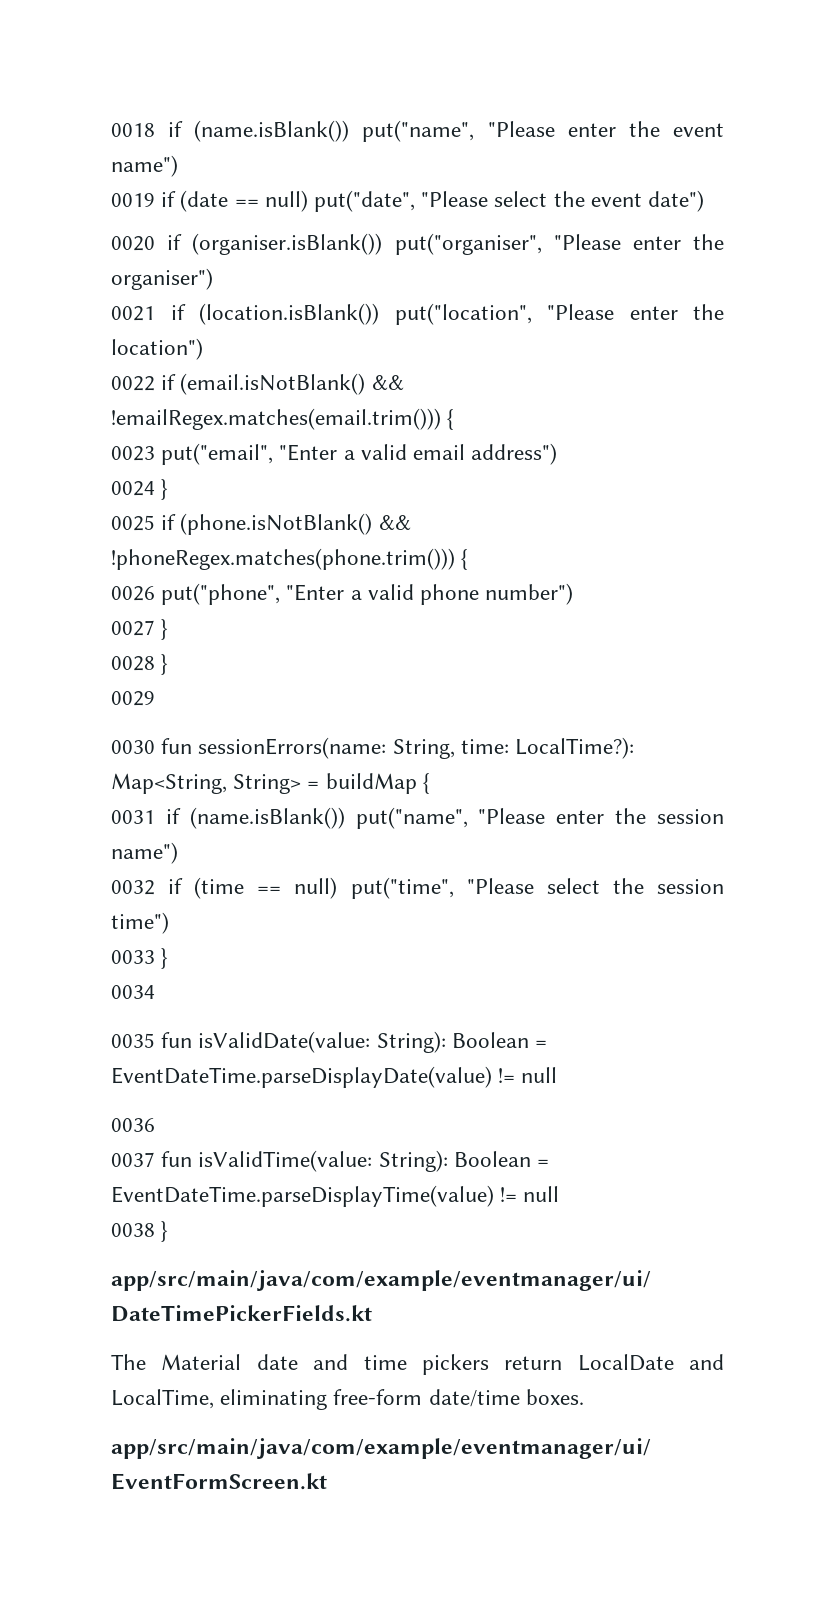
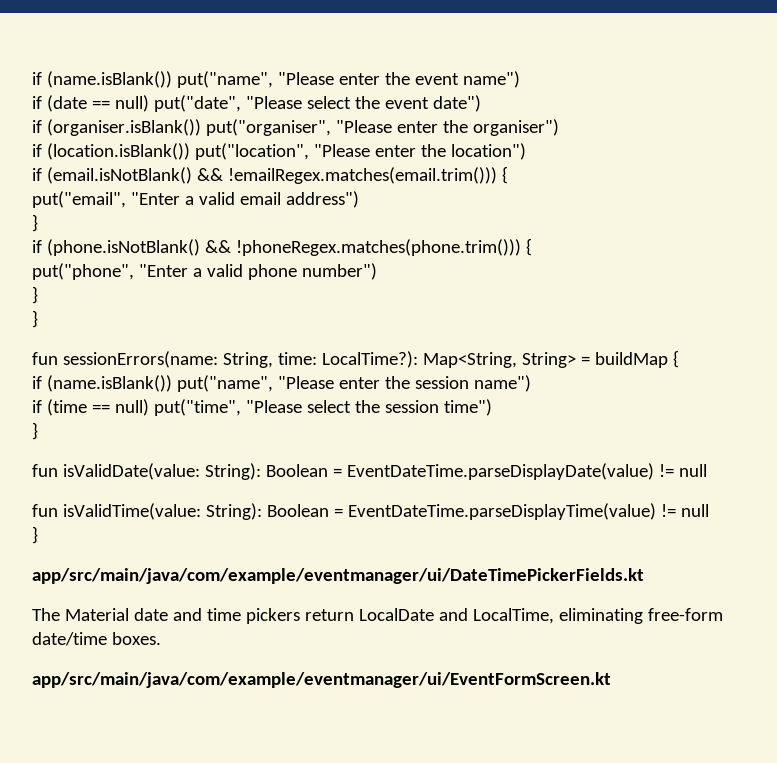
- 0018 if (name.isBlank()) put("name", "Please enter the event name")
+ if (name.isBlank()) put("name", "Please enter the event name")
- 0019 if (date == null) put("date", "Please select the event date")
+ if (date == null) put("date", "Please select the event date")
- 0020 if (organiser.isBlank()) put("organiser", "Please enter the organiser")
+ if (organiser.isBlank()) put("organiser", "Please enter the organiser")
- 0021 if (location.isBlank()) put("location", "Please enter the location")
+ if (location.isBlank()) put("location", "Please enter the location")
- 0022 if (email.isNotBlank() && !emailRegex.matches(email.trim())) {
+ if (email.isNotBlank() && !emailRegex.matches(email.trim())) {
- 0023 put("email", "Enter a valid email address")
- 0024 }
- 0025 if (phone.isNotBlank() && !phoneRegex.matches(phone.trim())) {
+ put("email", "Enter a valid email address")
+ }
+ if (phone.isNotBlank() && !phoneRegex.matches(phone.trim())) {
- 0026 put("phone", "Enter a valid phone number")
- 0027 }
- 0028 }
- 0029
- 0030 fun sessionErrors(name: String, time: LocalTime?): Map<String, String> = buildMap {
+ put("phone", "Enter a valid phone number")
+ }
+ }
+ fun sessionErrors(name: String, time: LocalTime?): Map<String, String> = buildMap {
- 0031 if (name.isBlank()) put("name", "Please enter the session name")
+ if (name.isBlank()) put("name", "Please enter the session name")
- 0032 if (time == null) put("time", "Please select the session time")
- 0033 }
- 0034
- 0035 fun isValidDate(value: String): Boolean = EventDateTime.parseDisplayDate(value) != null
+ if (time == null) put("time", "Please select the session time")
+ }
+ fun isValidDate(value: String): Boolean = EventDateTime.parseDisplayDate(value) != null
- 0036
- 0037 fun isValidTime(value: String): Boolean = EventDateTime.parseDisplayTime(value) != null
- 0038 }
+ fun isValidTime(value: String): Boolean = EventDateTime.parseDisplayTime(value) != null
+ }

